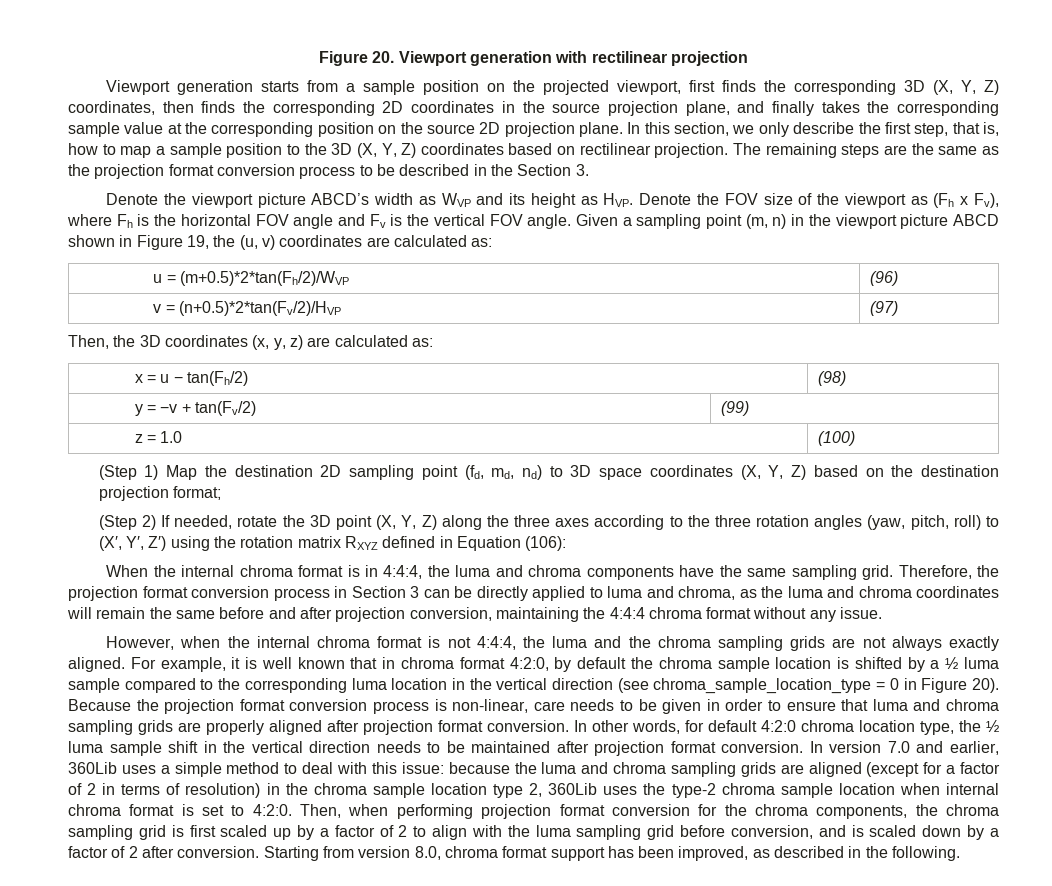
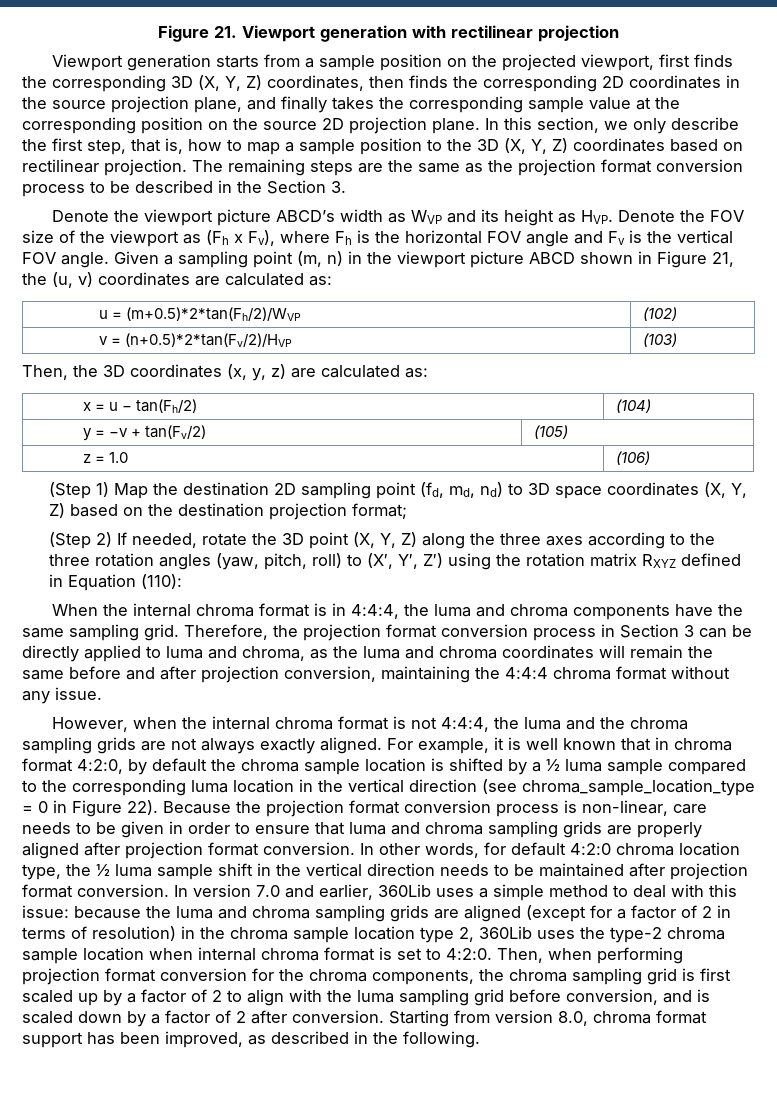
- Figure 20. Viewport generation with rectilinear projection
+ Figure 21. Viewport generation with rectilinear projection
- Given a sampling point (m, n) in the viewport picture ABCD shown in Figure 19, the (u, v) coordinates are calculated as:
+ Given a sampling point (m, n) in the viewport picture ABCD shown in Figure 21, the (u, v) coordinates are calculated as:
- u = (m+0.5)*2*tan(Fh/2)/WVP | (96)
+ u = (m+0.5)*2*tan(Fh/2)/WVP | (102)
- v = (n+0.5)*2*tan(Fv/2)/HVP | (97)
+ v = (n+0.5)*2*tan(Fv/2)/HVP | (103)
- x = u − tan(Fh/2) | (98)
+ x = u − tan(Fh/2) | (104)
- y = −v + tan(Fv/2) | (99)
+ y = −v + tan(Fv/2) | (105)
- z = 1.0 | (100)
+ z = 1.0 | (106)
- (Step 2) If needed, rotate the 3D point (X, Y, Z) along the three axes according to the three rotation angles (yaw, pitch, roll) to (X′, Y′, Z′) using the rotation matrix RXYZ defined in Equation (106):
+ (Step 2) If needed, rotate the 3D point (X, Y, Z) along the three axes according to the three rotation angles (yaw, pitch, roll) to (X′, Y′, Z′) using the rotation matrix RXYZ defined in Equation (110):
- For example, it is well known that in chroma format 4:2:0, by default the chroma sample location is shifted by a ½ luma sample compared to the corresponding luma location in the vertical direction (see chroma_sample_location_type = 0 in Figure 20).
+ For example, it is well known that in chroma format 4:2:0, by default the chroma sample location is shifted by a ½ luma sample compared to the corresponding luma location in the vertical direction (see chroma_sample_location_type = 0 in Figure 22).

